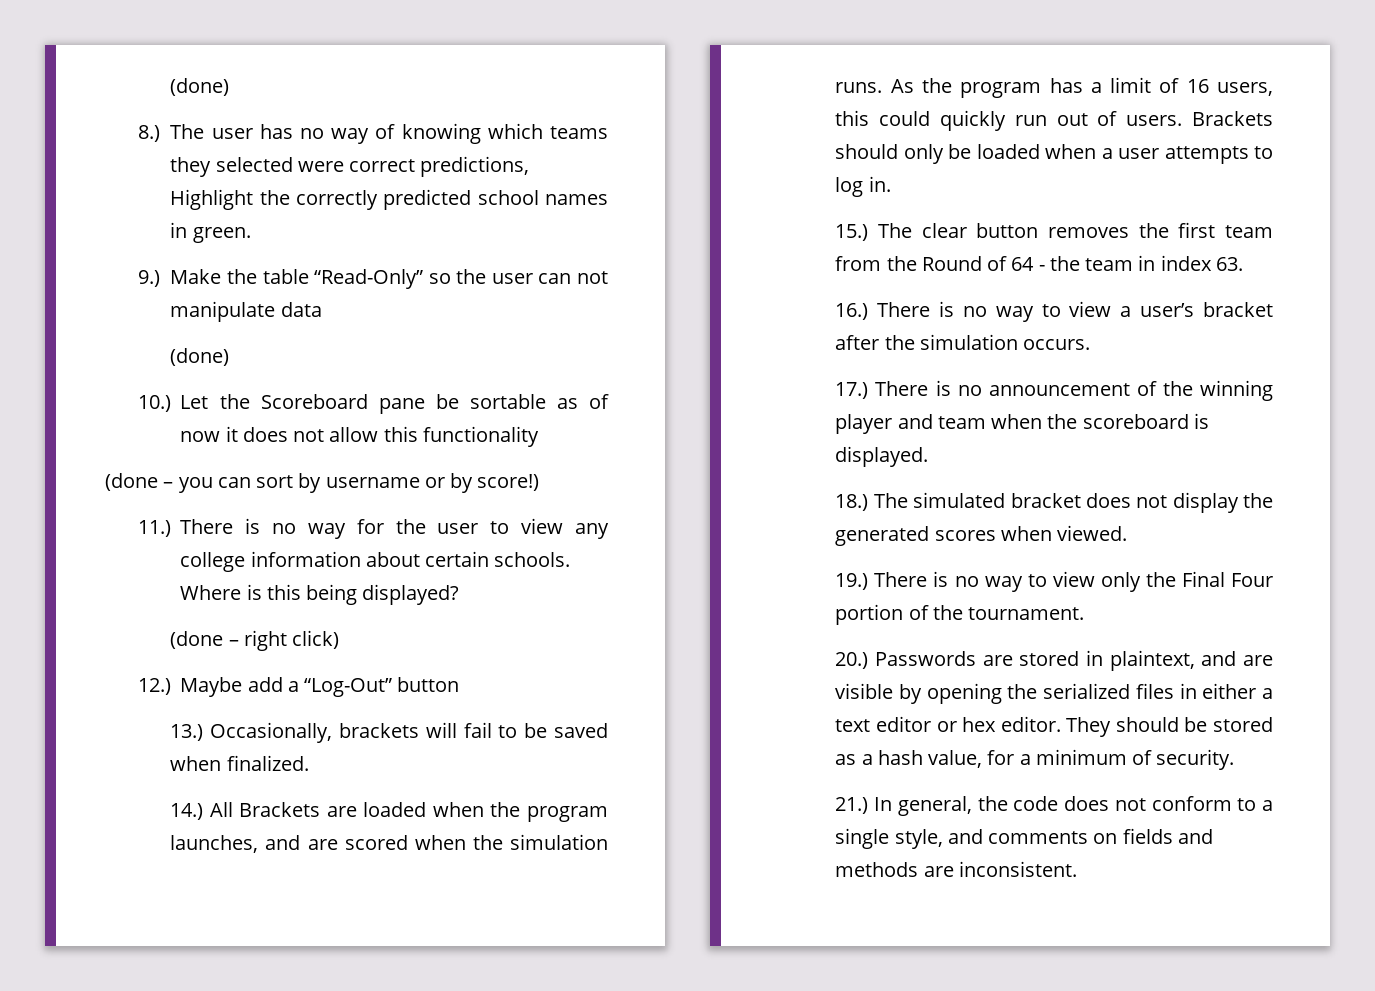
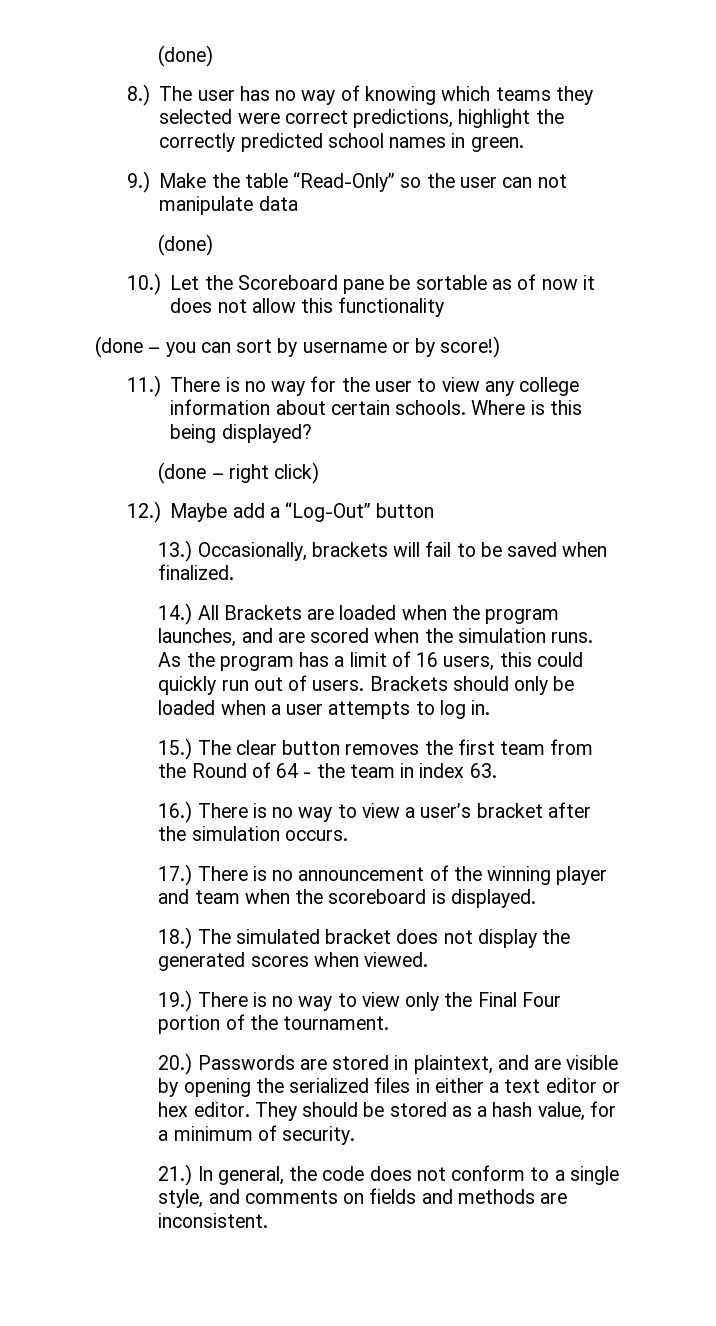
- 8.) The user has no way of knowing which teams they selected were correct predictions, Highlight the correctly predicted school names in green.
+ 8.) The user has no way of knowing which teams they selected were correct predictions, highlight the correctly predicted school names in green.

